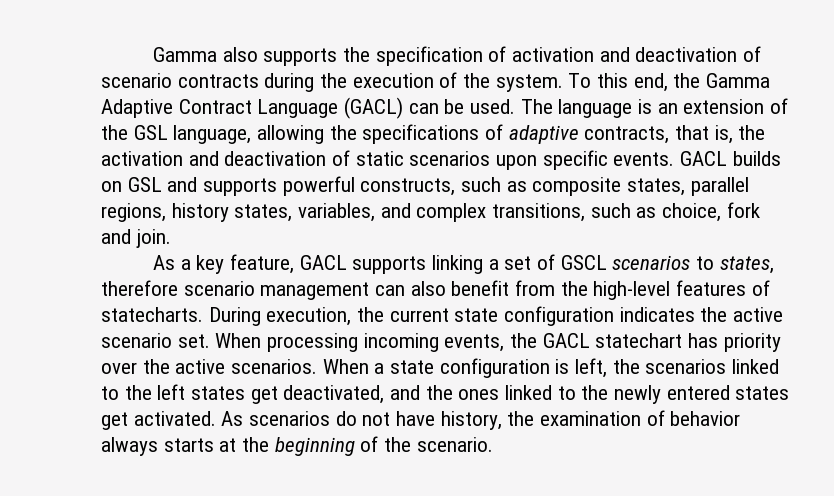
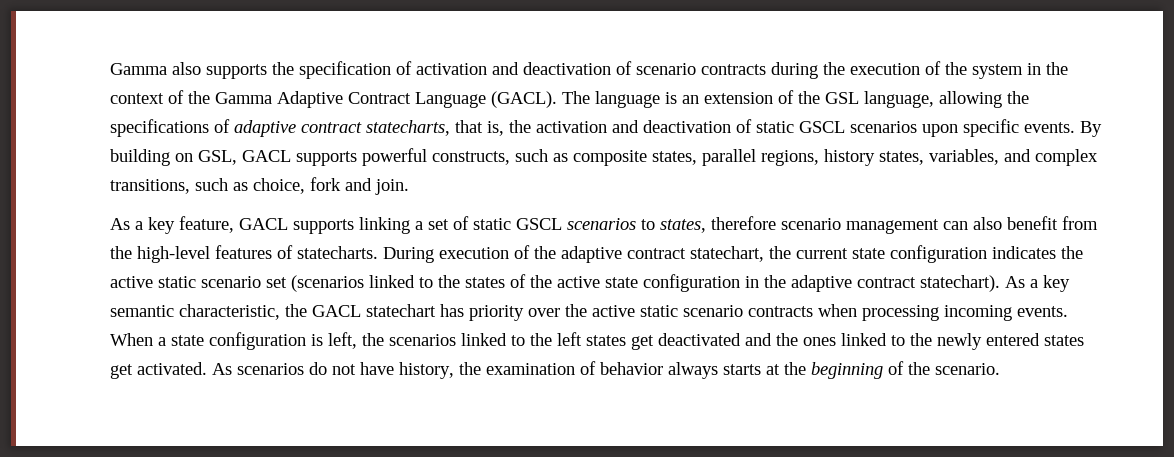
- Gamma also supports the specification of activation and deactivation of scenario contracts during the execution of the system. To this end, the Gamma Adaptive Contract Language (GACL) can be used.
+ Gamma also supports the specification of activation and deactivation of scenario contracts during the execution of the system in the context of the Gamma Adaptive Contract Language (GACL).
- The language is an extension of the GSL language, allowing the specifications of adaptive contracts, that is, the activation and deactivation of static scenarios upon specific events.
+ The language is an extension of the GSL language, allowing the specifications of adaptive contract statecharts, that is, the activation and deactivation of static GSCL scenarios upon specific events.
- GACL builds on GSL and supports powerful constructs, such as composite states, parallel regions, history states, variables, and complex transitions, such as choice, fork and join.
+ By building on GSL, GACL supports powerful constructs, such as composite states, parallel regions, history states, variables, and complex transitions, such as choice, fork and join.
- As a key feature, GACL supports linking a set of GSCL scenarios to states, therefore scenario management can also benefit from the high-level features of statecharts.
+ As a key feature, GACL supports linking a set of static GSCL scenarios to states, therefore scenario management can also benefit from the high-level features of statecharts.
- During execution, the current state configuration indicates the active scenario set. When processing incoming events, the GACL statechart has priority over the active scenarios.
+ During execution of the adaptive contract statechart, the current state configuration indicates the active static scenario set (scenarios linked to the states of the active state configuration in the adaptive contract statechart). As a key semantic characteristic, the GACL statechart has priority over the active static scenario contracts when processing incoming events.
- When a state configuration is left, the scenarios linked to the left states get deactivated, and the ones linked to the newly entered states get activated.
+ When a state configuration is left, the scenarios linked to the left states get deactivated and the ones linked to the newly entered states get activated.

